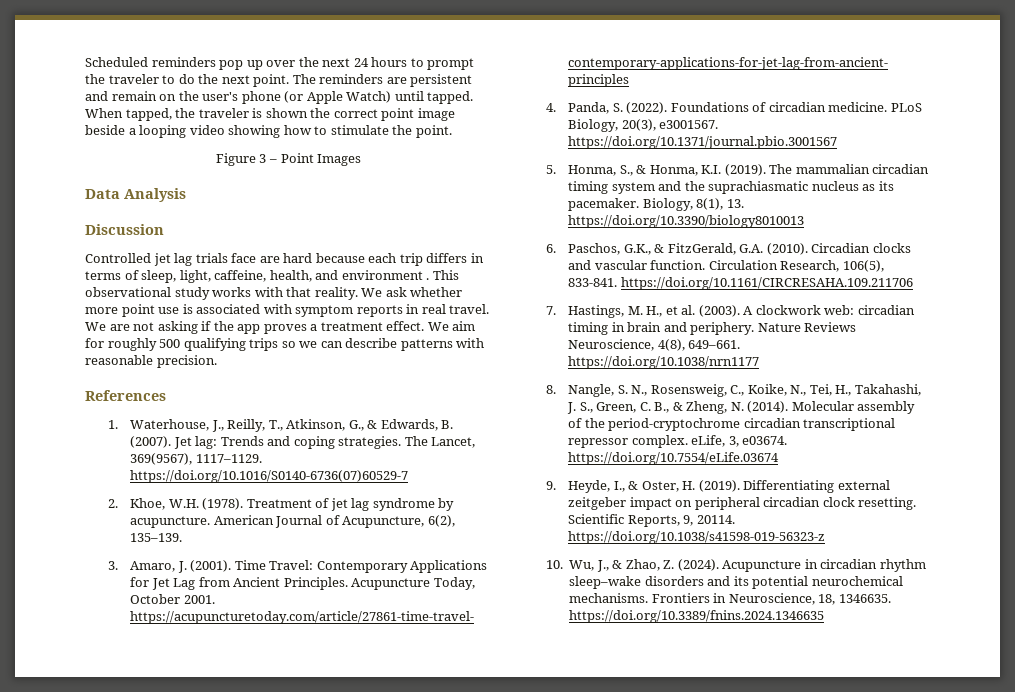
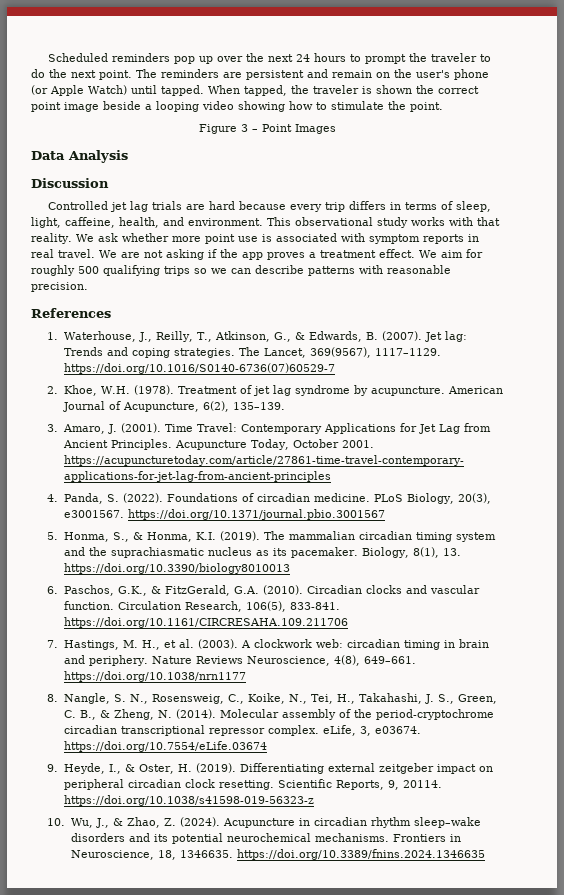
- Controlled jet lag trials face are hard because each trip differs in terms of sleep, light, caffeine, health, and environment .
+ Controlled jet lag trials are hard because every trip differs in terms of sleep, light, caffeine, health, and environment.

